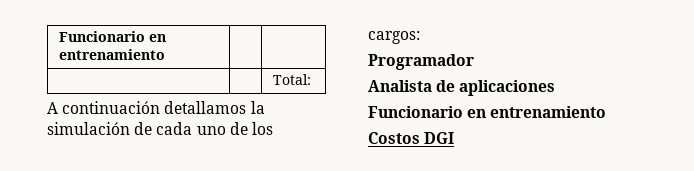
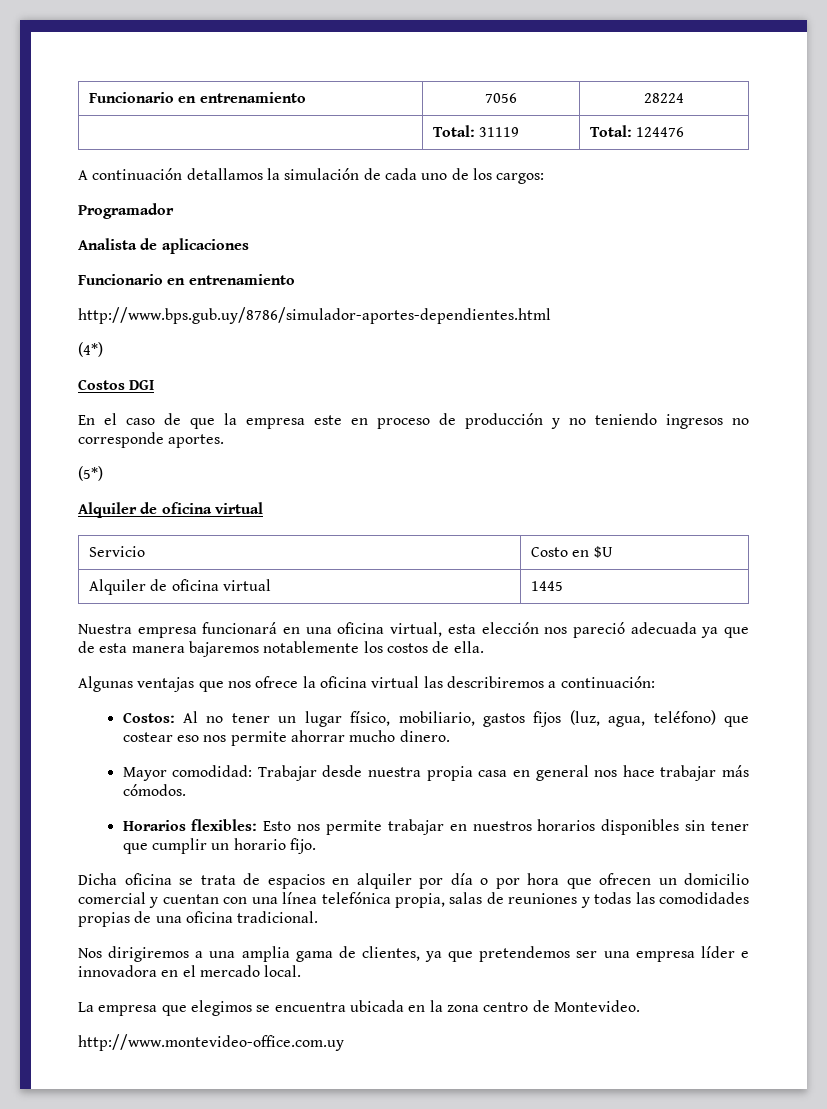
- Funcionario en entrenamiento | |
- | | Total:
+ Funcionario en entrenamiento | 7056 | 28224
+ | Total: 31119 | Total: 124476
+ http://www.bps.gub.uy/8786/simulador-aportes-dependientes.html
+ (4*)
+ En el caso de que la empresa este en proceso de producción y no teniendo ingresos no corresponde aportes.
+ (5*)
+ Alquiler de oficina virtual
+ Servicio | Costo en $U
+ Alquiler de oficina virtual | 1445
+ Nuestra empresa funcionará en una oficina virtual, esta elección nos pareció adecuada ya que de esta manera bajaremos notablemente los costos de ella.
+ Algunas ventajas que nos ofrece la oficina virtual las describiremos a continuación:
+ Costos: Al no tener un lugar físico, mobiliario, gastos fijos (luz, agua, teléfono) que costear eso nos permite ahorrar mucho dinero.
+ Mayor comodidad: Trabajar desde nuestra propia casa en general nos hace trabajar más cómodos.
+ Horarios flexibles: Esto nos permite trabajar en nuestros horarios disponibles sin tener que cumplir un horario fijo.
+ Dicha oficina se trata de espacios en alquiler por día o por hora que ofrecen un domicilio comercial y cuentan con una línea telefónica propia, salas de reuniones y todas las comodidades propias de una oficina tradicional.
+ Nos dirigiremos a una amplia gama de clientes, ya que pretendemos ser una empresa líder e innovadora en el mercado local.
+ La empresa que elegimos se encuentra ubicada en la zona centro de Montevideo.
+ http://www.montevideo-office.com.uy

